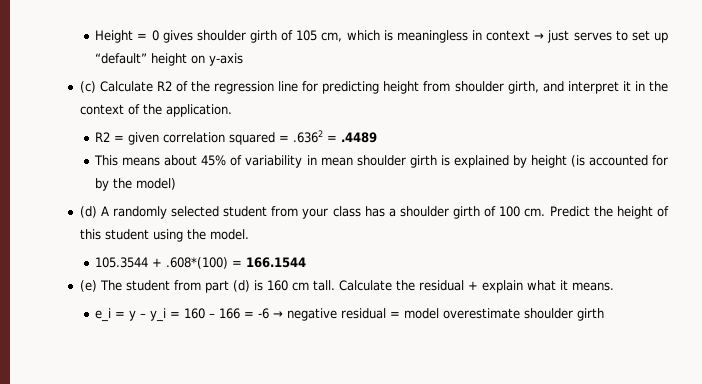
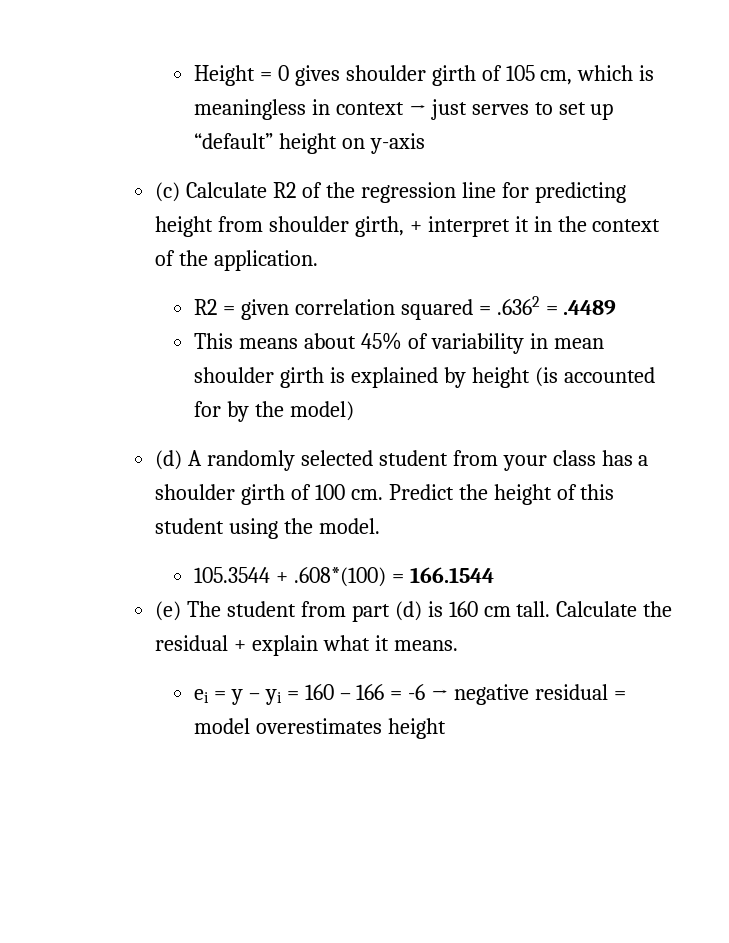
- (c) Calculate R2 of the regression line for predicting height from shoulder girth, and interpret it in the context of the application.
+ (c) Calculate R2 of the regression line for predicting height from shoulder girth, + interpret it in the context of the application.
- e_i = y – y_i = 160 – 166 = -6 → negative residual = model overestimate shoulder girth
+ ei = y – yi = 160 – 166 = -6 → negative residual = model overestimates height

